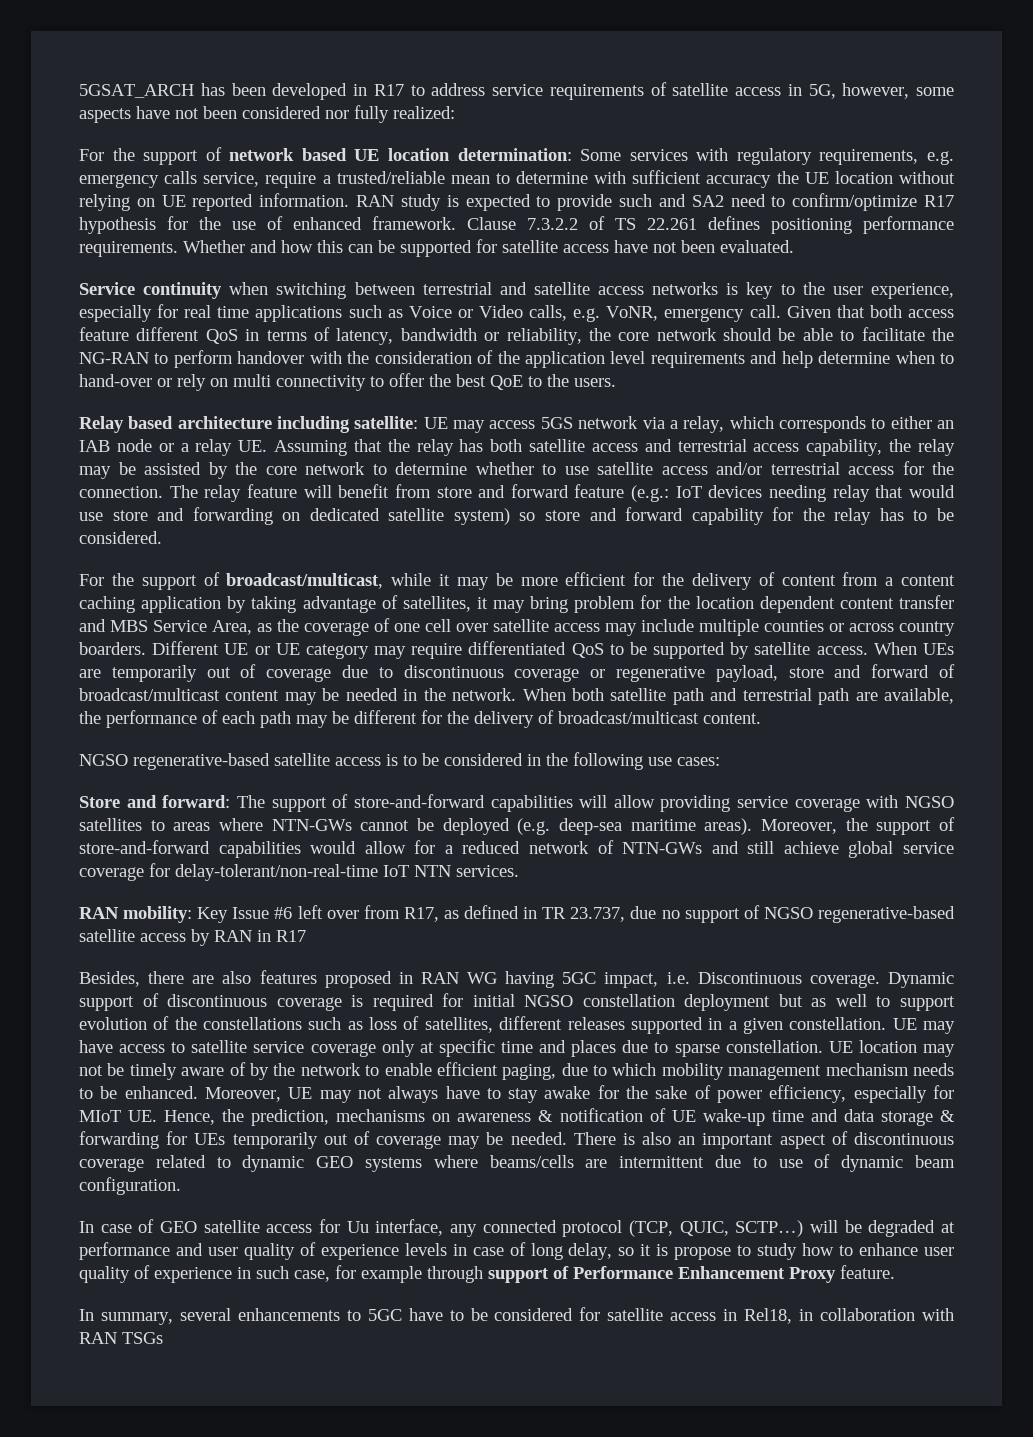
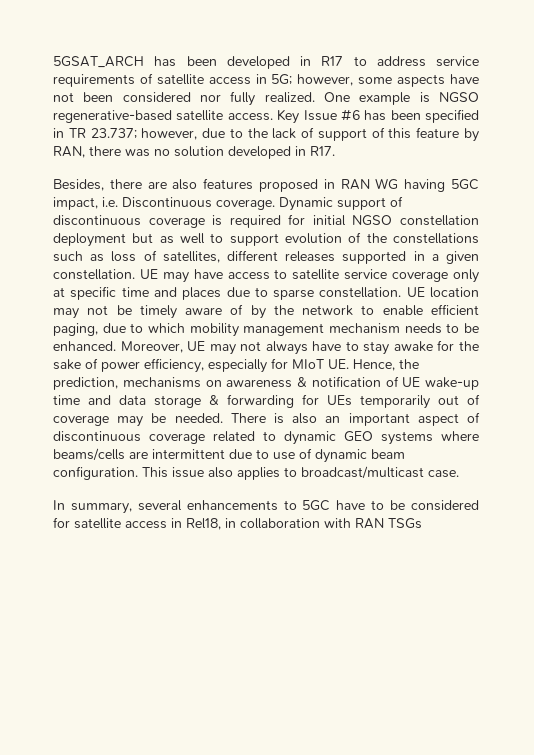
- 5GSAT_ARCH has been developed in R17 to address service requirements of satellite access in 5G, however, some aspects have not been considered nor fully realized:
- For the support of network based UE location determination: Some services with regulatory requirements, e.g. emergency calls service, require a trusted/reliable mean to determine with sufficient accuracy the UE location without relying on UE reported information. RAN study is expected to provide such and SA2 need to confirm/optimize R17 hypothesis for the use of enhanced framework. Clause 7.3.2.2 of TS 22.261 defines positioning performance requirements. Whether and how this can be supported for satellite access have not been evaluated.
- Service continuity when switching between terrestrial and satellite access networks is key to the user experience, especially for real time applications such as Voice or Video calls, e.g. VoNR, emergency call. Given that both access feature different QoS in terms of latency, bandwidth or reliability, the core network should be able to facilitate the NG-RAN to perform handover with the consideration of the application level requirements and help determine when to hand-over or rely on multi connectivity to offer the best QoE to the users.
- Relay based architecture including satellite: UE may access 5GS network via a relay, which corresponds to either an IAB node or a relay UE. Assuming that the relay has both satellite access and terrestrial access capability, the relay may be assisted by the core network to determine whether to use satellite access and/or terrestrial access for the connection. The relay feature will benefit from store and forward feature (e.g.: IoT devices needing relay that would use store and forwarding on dedicated satellite system) so store and forward capability for the relay has to be considered.
- For the support of broadcast/multicast, while it may be more efficient for the delivery of content from a content caching application by taking advantage of satellites, it may bring problem for the location dependent content transfer and MBS Service Area, as the coverage of one cell over satellite access may include multiple counties or across country boarders. Different UE or UE category may require differentiated QoS to be supported by satellite access. When UEs are temporarily out of coverage due to discontinuous coverage or regenerative payload, store and forward of broadcast/multicast content may be needed in the network. When both satellite path and terrestrial path are available, the performance of each path may be different for the delivery of broadcast/multicast content.
- NGSO regenerative-based satellite access is to be considered in the following use cases:
- Store and forward: The support of store-and-forward capabilities will allow providing service coverage with NGSO satellites to areas where NTN-GWs cannot be deployed (e.g. deep-sea maritime areas). Moreover, the support of store-and-forward capabilities would allow for a reduced network of NTN-GWs and still achieve global service coverage for delay-tolerant/non-real-time IoT NTN services.
- RAN mobility: Key Issue #6 left over from R17, as defined in TR 23.737, due no support of NGSO regenerative-based satellite access by RAN in R17
+ 5GSAT_ARCH has been developed in R17 to address service requirements of satellite access in 5G; however, some aspects have not been considered nor fully realized. One example is NGSO regenerative-based satellite access. Key Issue #6 has been specified in TR 23.737; however, due to the lack of support of this feature by RAN, there was no solution developed in R17.
- There is also an important aspect of discontinuous coverage related to dynamic GEO systems where beams/cells are intermittent due to use of dynamic beam configuration.
- In case of GEO satellite access for Uu interface, any connected protocol (TCP, QUIC, SCTP…) will be degraded at performance and user quality of experience levels in case of long delay, so it is propose to study how to enhance user quality of experience in such case, for example through support of Performance Enhancement Proxy feature.
+ There is also an important aspect of discontinuous coverage related to dynamic GEO systems where beams/cells are intermittent due to use of dynamic beam configuration. This issue also applies to broadcast/multicast case.

